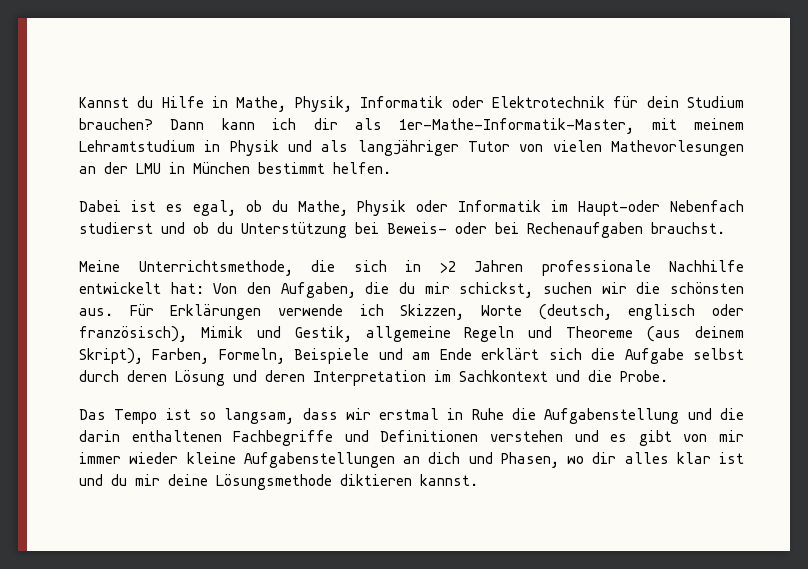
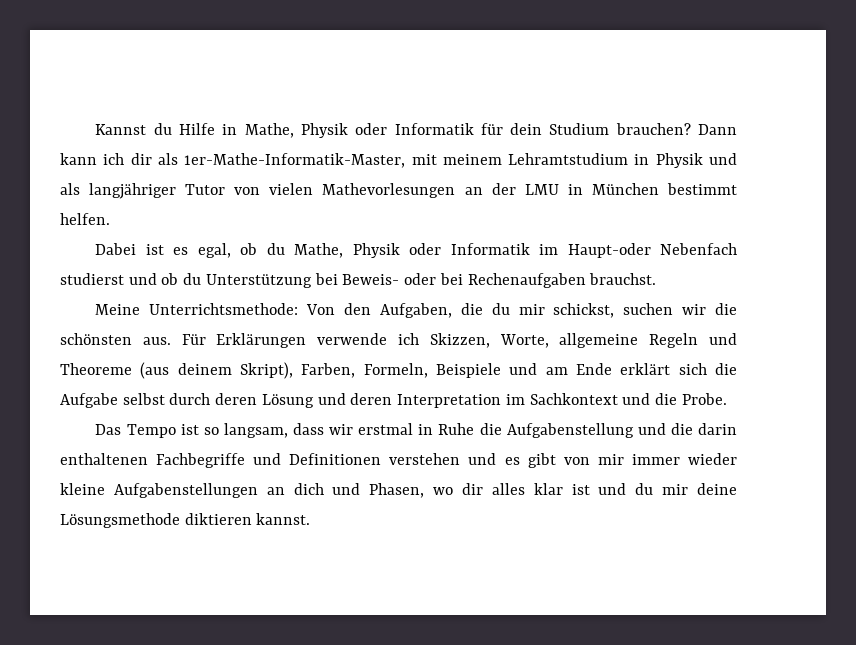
- Kannst du Hilfe in Mathe, Physik, Informatik oder Elektrotechnik für dein Studium brauchen?
+ Kannst du Hilfe in Mathe, Physik oder Informatik für dein Studium brauchen?
- Meine Unterrichtsmethode, die sich in >2 Jahren professionale Nachhilfe entwickelt hat: Von den Aufgaben, die du mir schickst, suchen wir die schönsten aus.
+ Meine Unterrichtsmethode: Von den Aufgaben, die du mir schickst, suchen wir die schönsten aus.
- Für Erklärungen verwende ich Skizzen, Worte (deutsch, englisch oder französisch), Mimik und Gestik, allgemeine Regeln und Theoreme (aus deinem Skript), Farben, Formeln, Beispiele und am Ende erklärt sich die Aufgabe selbst durch deren Lösung und deren Interpretation im Sachkontext und die Probe.
+ Für Erklärungen verwende ich Skizzen, Worte, allgemeine Regeln und Theoreme (aus deinem Skript), Farben, Formeln, Beispiele und am Ende erklärt sich die Aufgabe selbst durch deren Lösung und deren Interpretation im Sachkontext und die Probe.

